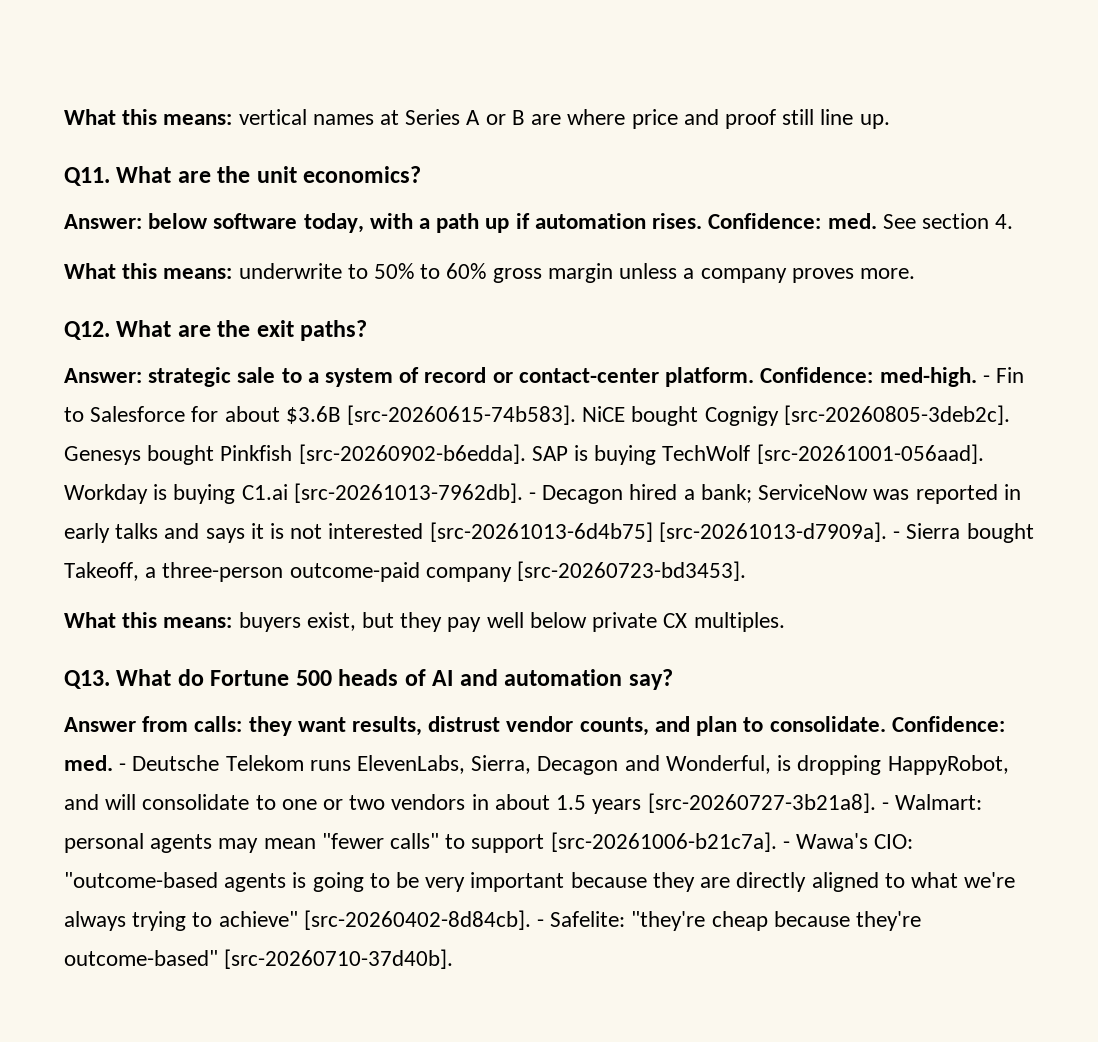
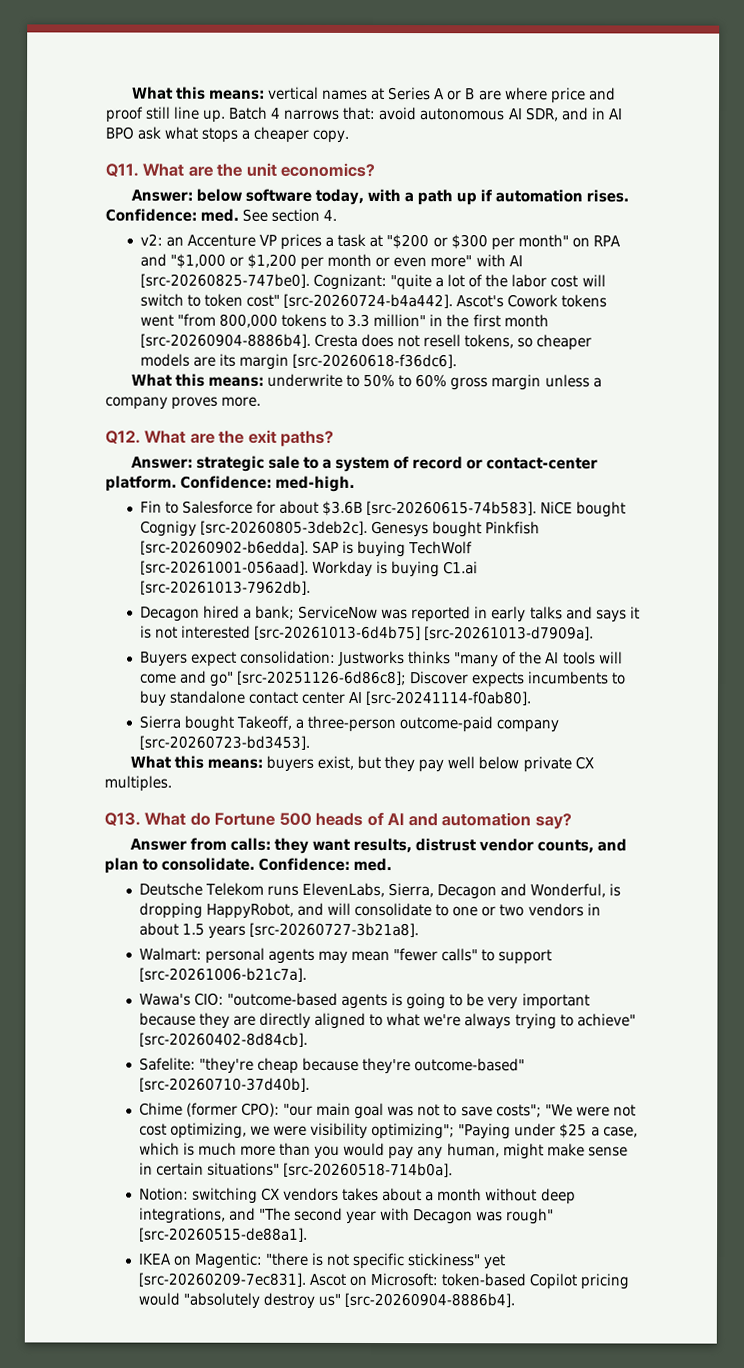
+ Batch 4 narrows that: avoid autonomous AI SDR, and in AI BPO ask what stops a cheaper copy.
+ v2: an Accenture VP prices a task at "$200 or $300 per month" on RPA and "$1,000 or $1,200 per month or even more" with AI [src-20260825-747be0]. Cognizant: "quite a lot of the labor cost will switch to token cost" [src-20260724-b4a442]. Ascot's Cowork tokens went "from 800,000 tokens to 3.3 million" in the first month [src-20260904-8886b4]. Cresta does not resell tokens, so cheaper models are its margin [src-20260618-f36dc6].
- Confidence: med-high. - Fin to Salesforce for about $3.6B [src-20260615-74b583].
+ Confidence: med-high.
+ Fin to Salesforce for about $3.6B [src-20260615-74b583].
- Workday is buying C1.ai [src-20261013-7962db]. - Decagon hired a bank; ServiceNow was reported in early talks and says it is not interested [src-20261013-6d4b75] [src-20261013-d7909a]. - Sierra bought Takeoff, a three-person outcome-paid company [src-20260723-bd3453].
+ Workday is buying C1.ai [src-20261013-7962db].
+ Decagon hired a bank; ServiceNow was reported in early talks and says it is not interested [src-20261013-6d4b75] [src-20261013-d7909a].
+ Buyers expect consolidation: Justworks thinks "many of the AI tools will come and go" [src-20251126-6d86c8]; Discover expects incumbents to buy standalone contact center AI [src-20241114-f0ab80].
+ Sierra bought Takeoff, a three-person outcome-paid company [src-20260723-bd3453].
- they want results, distrust vendor counts, and plan to consolidate. Confidence: med. - Deutsche Telekom runs ElevenLabs, Sierra, Decagon and Wonderful, is dropping HappyRobot, and will consolidate to one or two vendors in about 1.5 years [src-20260727-3b21a8]. - Walmart:
+ they want results, distrust vendor counts, and plan to consolidate. Confidence: med.
+ Deutsche Telekom runs ElevenLabs, Sierra, Decagon and Wonderful, is dropping HappyRobot, and will consolidate to one or two vendors in about 1.5 years [src-20260727-3b21a8].
+ Walmart:
- personal agents may mean "fewer calls" to support [src-20261006-b21c7a]. - Wawa's CIO:
+ personal agents may mean "fewer calls" to support [src-20261006-b21c7a].
+ Wawa's CIO:
- "outcome-based agents is going to be very important because they are directly aligned to what we're always trying to achieve" [src-20260402-8d84cb]. - Safelite:
+ "outcome-based agents is going to be very important because they are directly aligned to what we're always trying to achieve" [src-20260402-8d84cb].
+ Safelite:
+ Chime (former CPO): "our main goal was not to save costs"; "We were not cost optimizing, we were visibility optimizing"; "Paying under $25 a case, which is much more than you would pay any human, might make sense in certain situations" [src-20260518-714b0a].
+ Notion: switching CX vendors takes about a month without deep integrations, and "The second year with Decagon was rough" [src-20260515-de88a1].
+ IKEA on Magentic: "there is not specific stickiness" yet [src-20260209-7ec831]. Ascot on Microsoft: token-based Copilot pricing would "absolutely destroy us" [src-20260904-8886b4].

